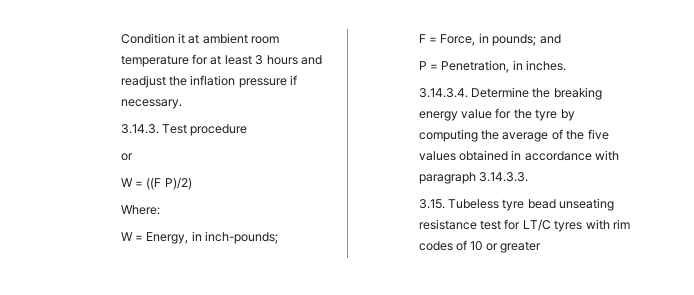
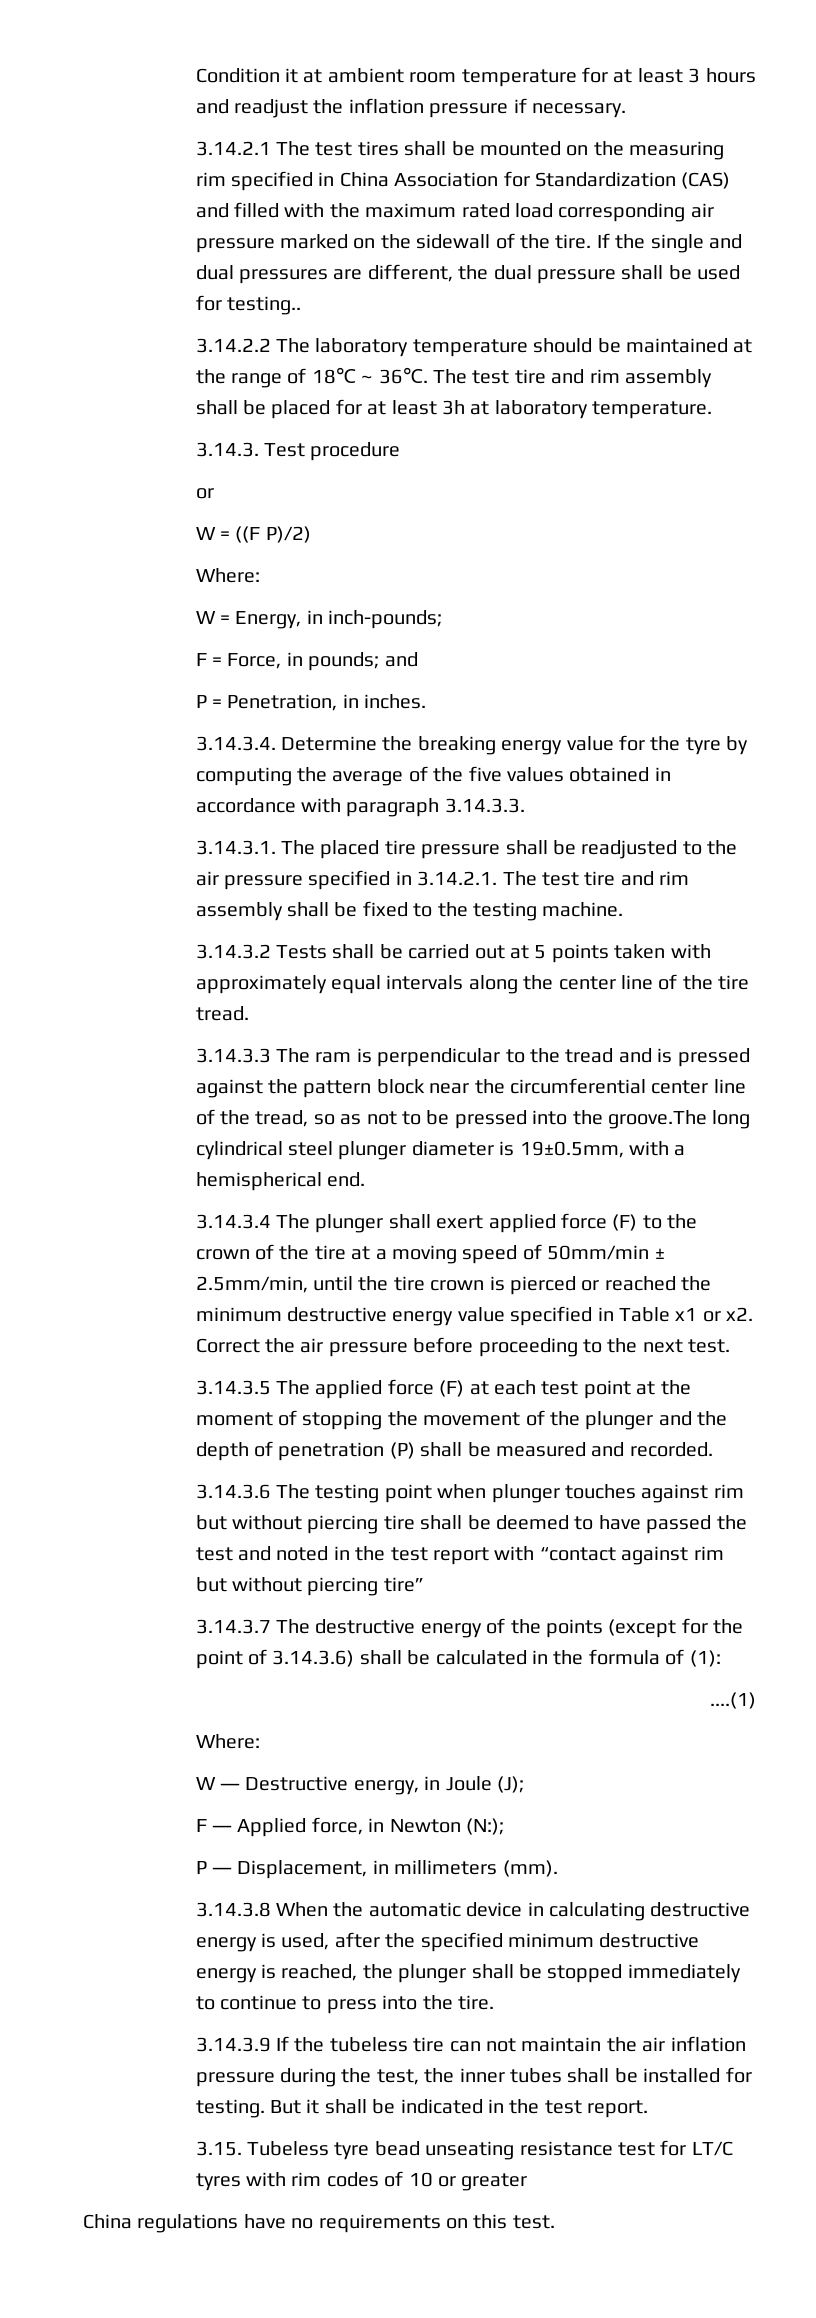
+ 3.14.2.1 The test tires shall be mounted on the measuring rim specified in China Association for Standardization (CAS) and filled with the maximum rated load corresponding air pressure marked on the sidewall of the tire. If the single and dual pressures are different, the dual pressure shall be used for testing..
+ 3.14.2.2 The laboratory temperature should be maintained at the range of 18℃ ~ 36℃. The test tire and rim assembly shall be placed for at least 3h at laboratory temperature.
+ 3.14.3.1. The placed tire pressure shall be readjusted to the air pressure specified in 3.14.2.1. The test tire and rim assembly shall be fixed to the testing machine.
+ 3.14.3.2 Tests shall be carried out at 5 points taken with approximately equal intervals along the center line of the tire tread.
+ 3.14.3.3 The ram is perpendicular to the tread and is pressed against the pattern block near the circumferential center line of the tread, so as not to be pressed into the groove.The long cylindrical steel plunger diameter is 19±0.5mm, with a hemispherical end.
+ 3.14.3.4 The plunger shall exert applied force (F) to the crown of the tire at a moving speed of 50mm/min ± 2.5mm/min, until the tire crown is pierced or reached the minimum destructive energy value specified in Table x1 or x2. Correct the air pressure before proceeding to the next test.
+ 3.14.3.5 The applied force (F) at each test point at the moment of stopping the movement of the plunger and the depth of penetration (P) shall be measured and recorded.
+ 3.14.3.6 The testing point when plunger touches against rim but without piercing tire shall be deemed to have passed the test and noted in the test report with “contact against rim but without piercing tire”
+ 3.14.3.7 The destructive energy of the points (except for the point of 3.14.3.6) shall be calculated in the formula of (1):
+ ....(1)
+ Where:
+ W ― Destructive energy, in Joule (J);
+ F ― Applied force, in Newton (N:);
+ P ― Displacement, in millimeters (mm).
+ 3.14.3.8 When the automatic device in calculating destructive energy is used, after the specified minimum destructive energy is reached, the plunger shall be stopped immediately to continue to press into the tire.
+ 3.14.3.9 If the tubeless tire can not maintain the air inflation pressure during the test, the inner tubes shall be installed for testing. But it shall be indicated in the test report.
+ China regulations have no requirements on this test.

